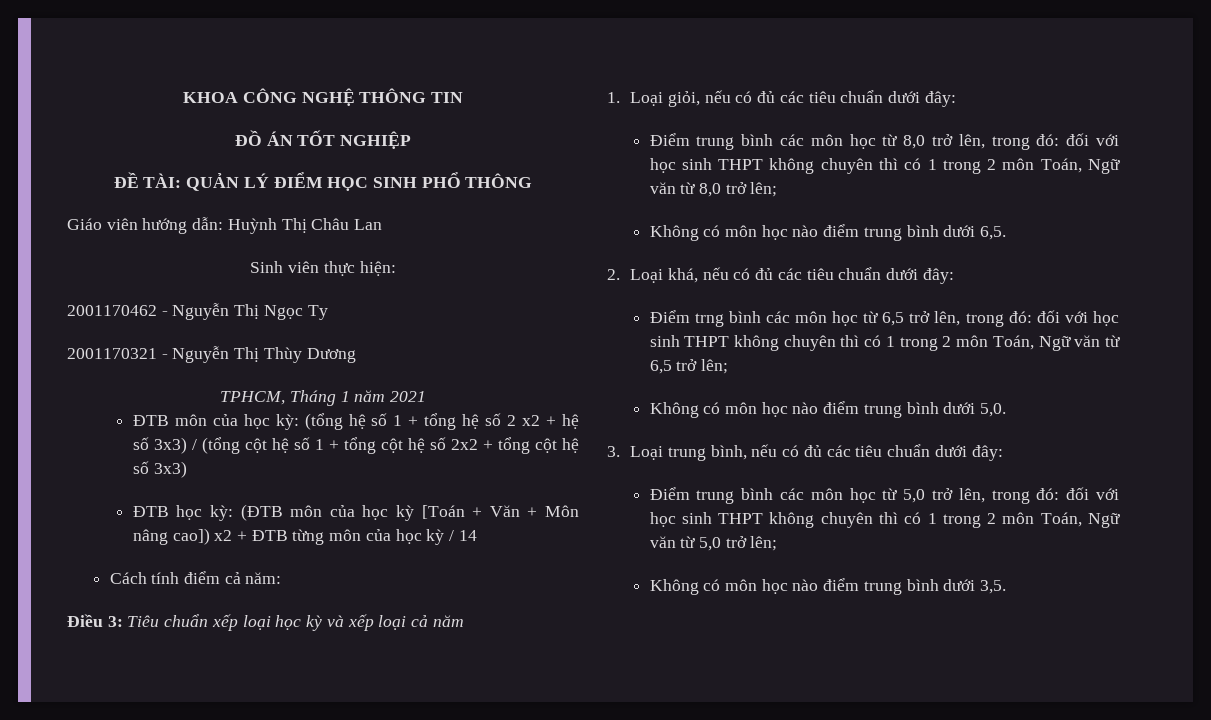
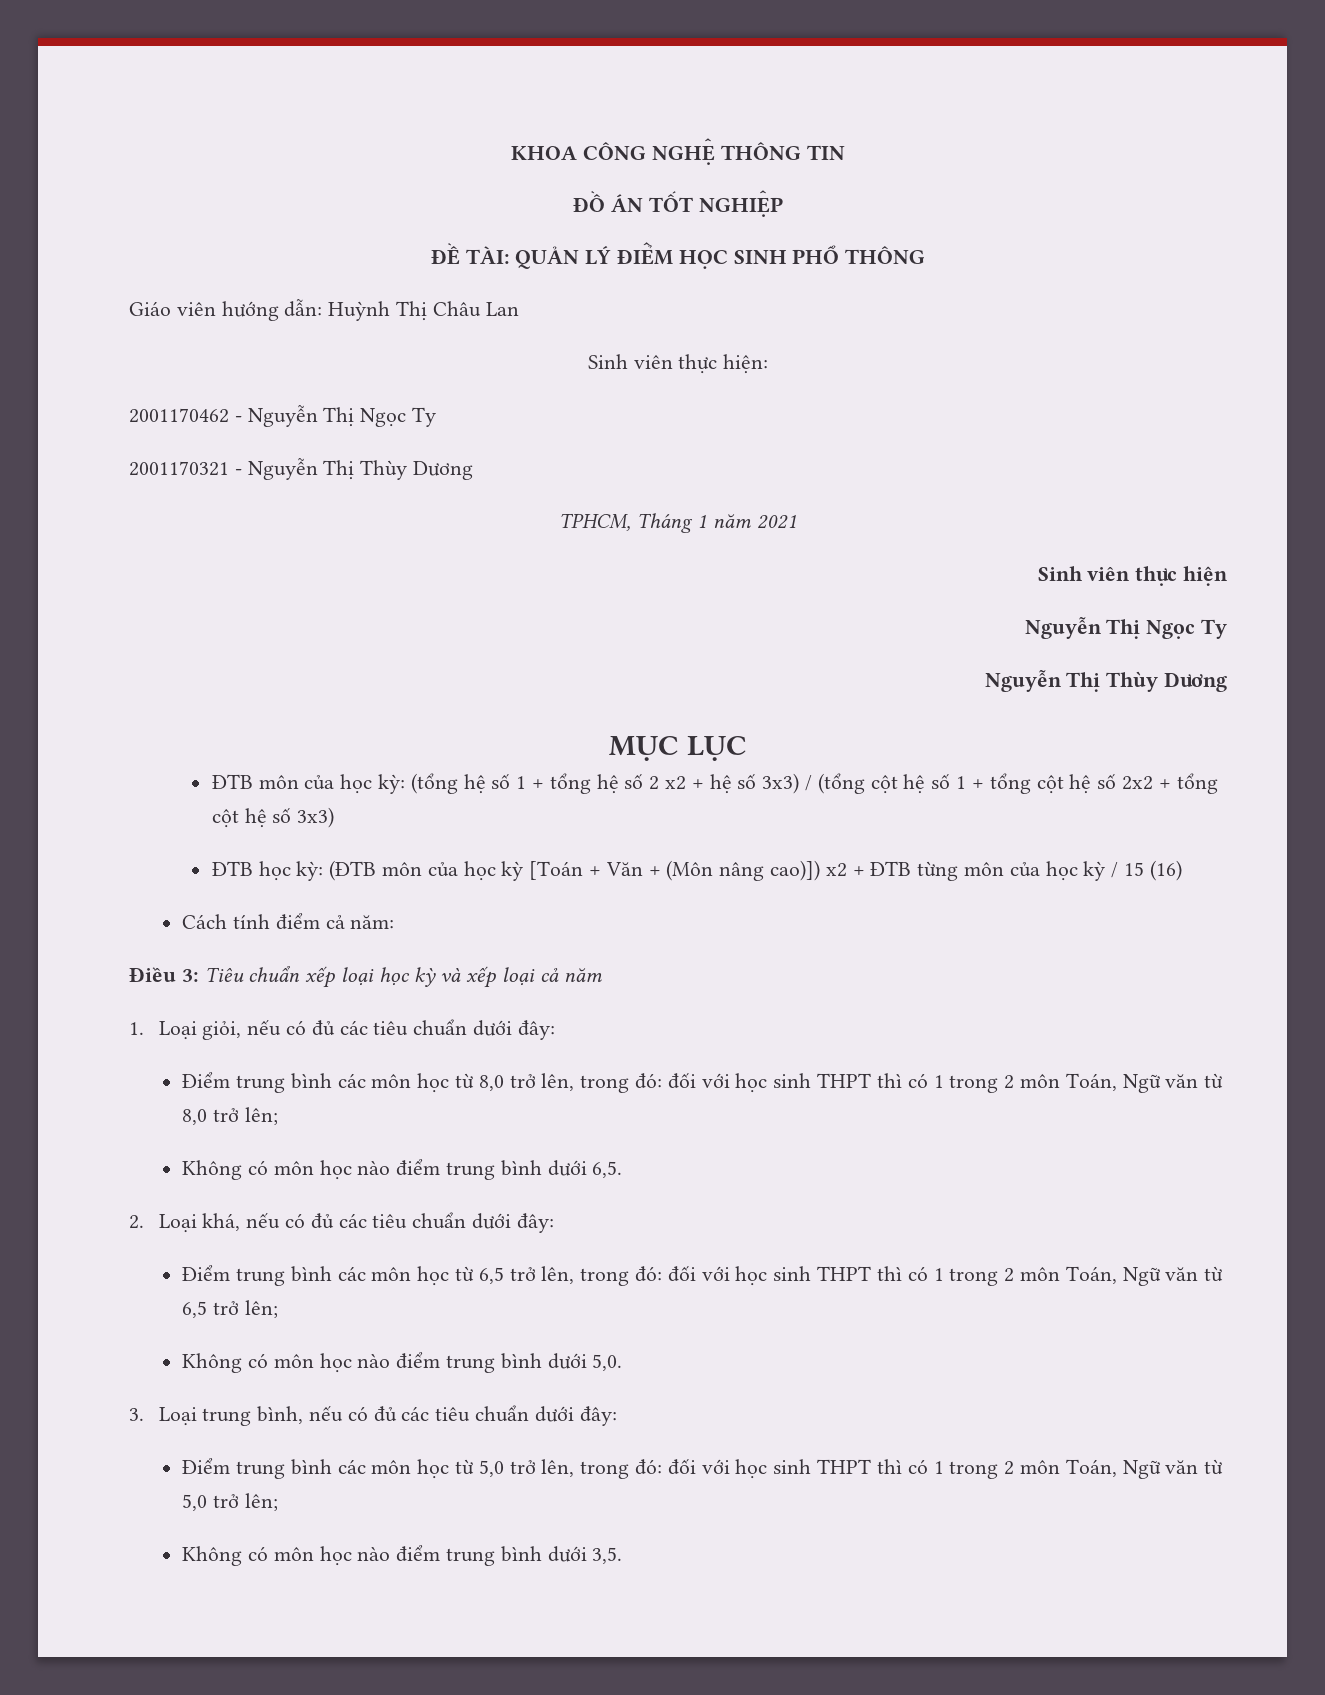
+ Sinh viên thực hiện
+ Nguyễn Thị Ngọc Ty
+ Nguyễn Thị Thùy Dương
+ MỤC LỤC
- ĐTB học kỳ: (ĐTB môn của học kỳ [Toán + Văn + Môn nâng cao]) x2 + ĐTB từng môn của học kỳ / 14
+ ĐTB học kỳ: (ĐTB môn của học kỳ [Toán + Văn + (Môn nâng cao)]) x2 + ĐTB từng môn của học kỳ / 15 (16)
- Điểm trung bình các môn học từ 8,0 trở lên, trong đó: đối với học sinh THPT không chuyên thì có 1 trong 2 môn Toán, Ngữ văn từ 8,0 trở lên;
+ Điểm trung bình các môn học từ 8,0 trở lên, trong đó: đối với học sinh THPT thì có 1 trong 2 môn Toán, Ngữ văn từ 8,0 trở lên;
- Điểm trng bình các môn học từ 6,5 trở lên, trong đó: đối với học sinh THPT không chuyên thì có 1 trong 2 môn Toán, Ngữ văn từ 6,5 trở lên;
+ Điểm trung bình các môn học từ 6,5 trở lên, trong đó: đối với học sinh THPT thì có 1 trong 2 môn Toán, Ngữ văn từ 6,5 trở lên;
- Điểm trung bình các môn học từ 5,0 trở lên, trong đó: đối với học sinh THPT không chuyên thì có 1 trong 2 môn Toán, Ngữ văn từ 5,0 trở lên;
+ Điểm trung bình các môn học từ 5,0 trở lên, trong đó: đối với học sinh THPT thì có 1 trong 2 môn Toán, Ngữ văn từ 5,0 trở lên;

